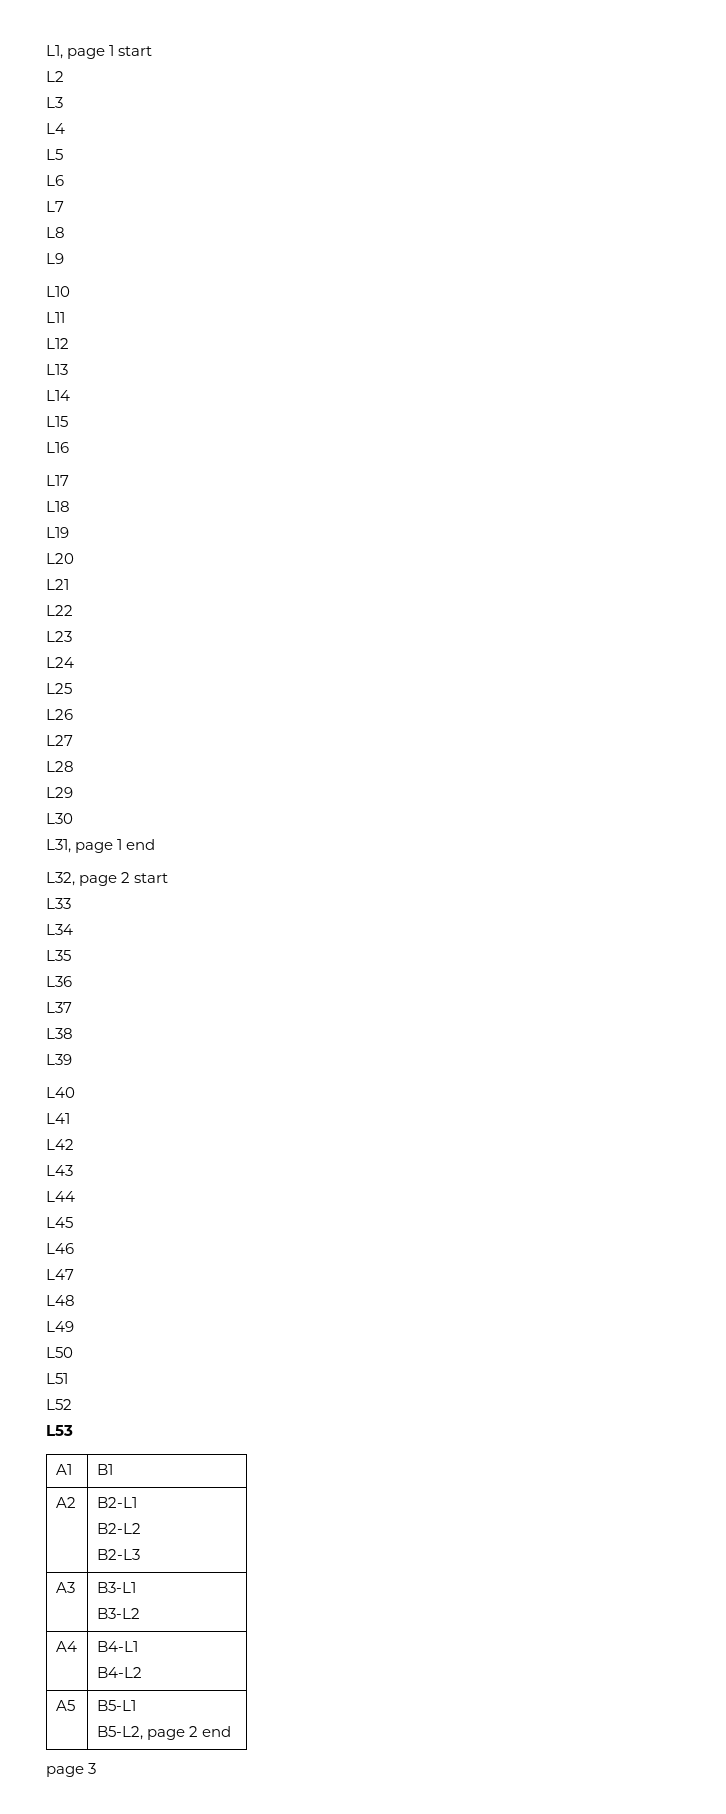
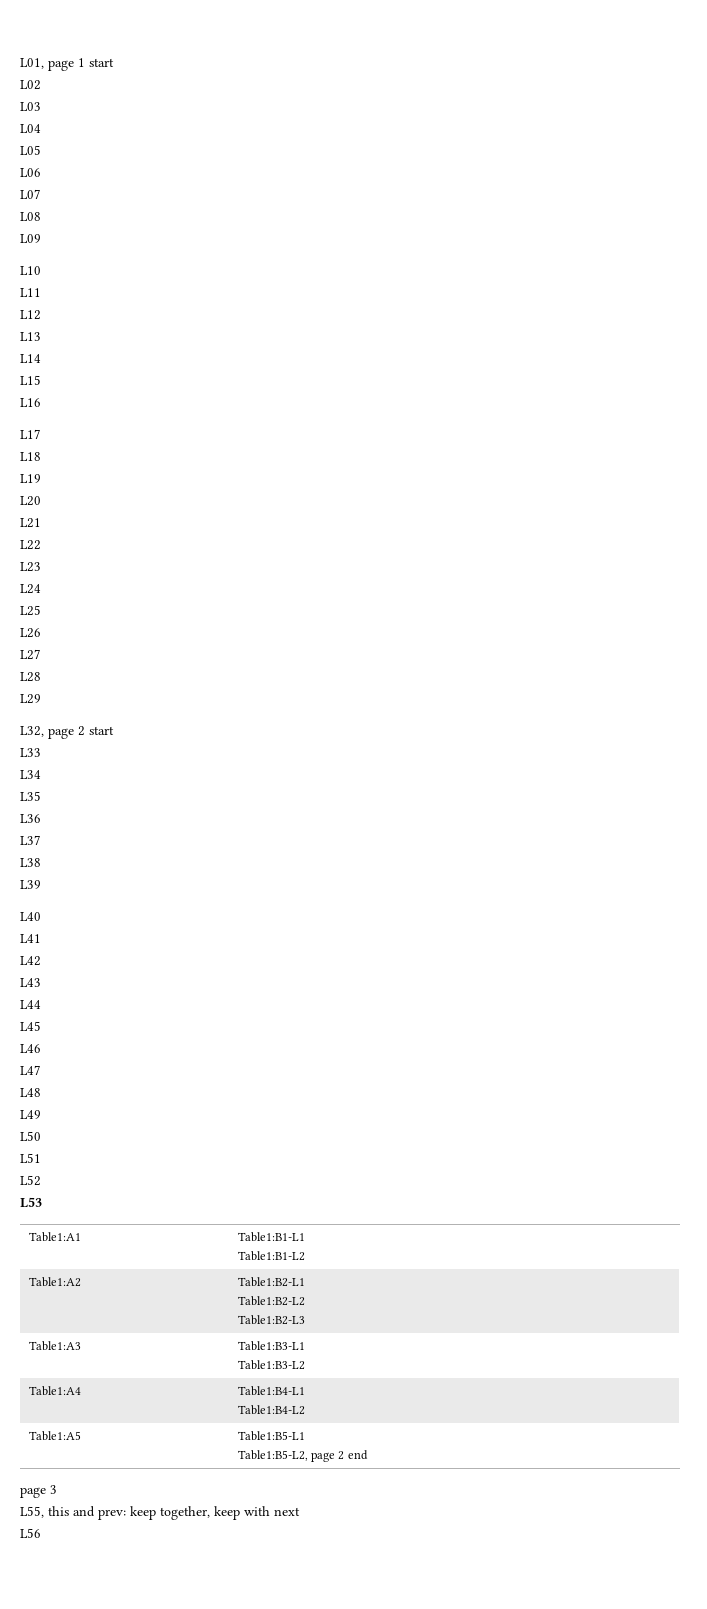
- L1, page 1 start
+ L01, page 1 start
- L2
- L3
- L4
- L5
- L6
- L7
- L8
- L9
+ L02
+ L03
+ L04
+ L05
+ L06
+ L07
+ L08
+ L09
- L30
- L31, page 1 end
- A1 | B1
- A2 | B2-L1
- B2-L2
- B2-L3
- A3 | B3-L1
- B3-L2
- A4 | B4-L1
- B4-L2
- A5 | B5-L1
- B5-L2, page 2 end
+ Table1:A1 | Table1:B1-L1
+ Table1:B1-L2
+ Table1:A2 | Table1:B2-L1
+ Table1:B2-L2
+ Table1:B2-L3
+ Table1:A3 | Table1:B3-L1
+ Table1:B3-L2
+ Table1:A4 | Table1:B4-L1
+ Table1:B4-L2
+ Table1:A5 | Table1:B5-L1
+ Table1:B5-L2, page 2 end
+ L55, this and prev: keep together, keep with next
+ L56

